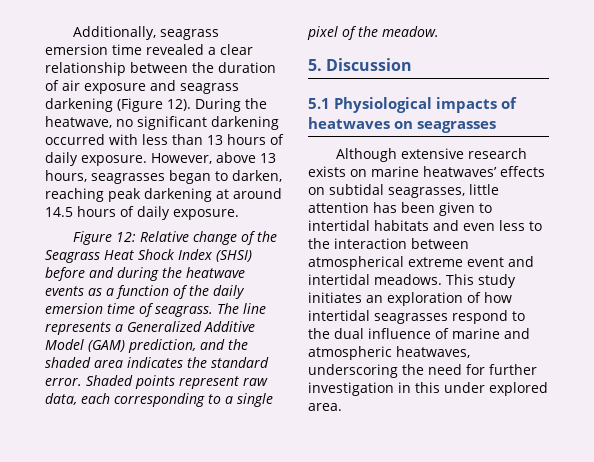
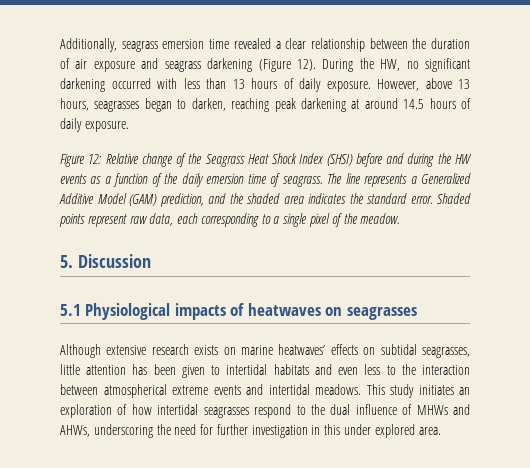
- During the heatwave, no significant darkening occurred with less than 13 hours of daily exposure.
+ During the HW, no significant darkening occurred with less than 13 hours of daily exposure.
- Figure 12: Relative change of the Seagrass Heat Shock Index (SHSI) before and during the heatwave events as a function of the daily emersion time of seagrass.
+ Figure 12: Relative change of the Seagrass Heat Shock Index (SHSI) before and during the HW events as a function of the daily emersion time of seagrass.
- Although extensive research exists on marine heatwaves’ effects on subtidal seagrasses, little attention has been given to intertidal habitats and even less to the interaction between atmospherical extreme event and intertidal meadows.
+ Although extensive research exists on marine heatwaves’ effects on subtidal seagrasses, little attention has been given to intertidal habitats and even less to the interaction between atmospherical extreme events and intertidal meadows.
- This study initiates an exploration of how intertidal seagrasses respond to the dual influence of marine and atmospheric heatwaves, underscoring the need for further investigation in this under explored area.
+ This study initiates an exploration of how intertidal seagrasses respond to the dual influence of MHWs and AHWs, underscoring the need for further investigation in this under explored area.

